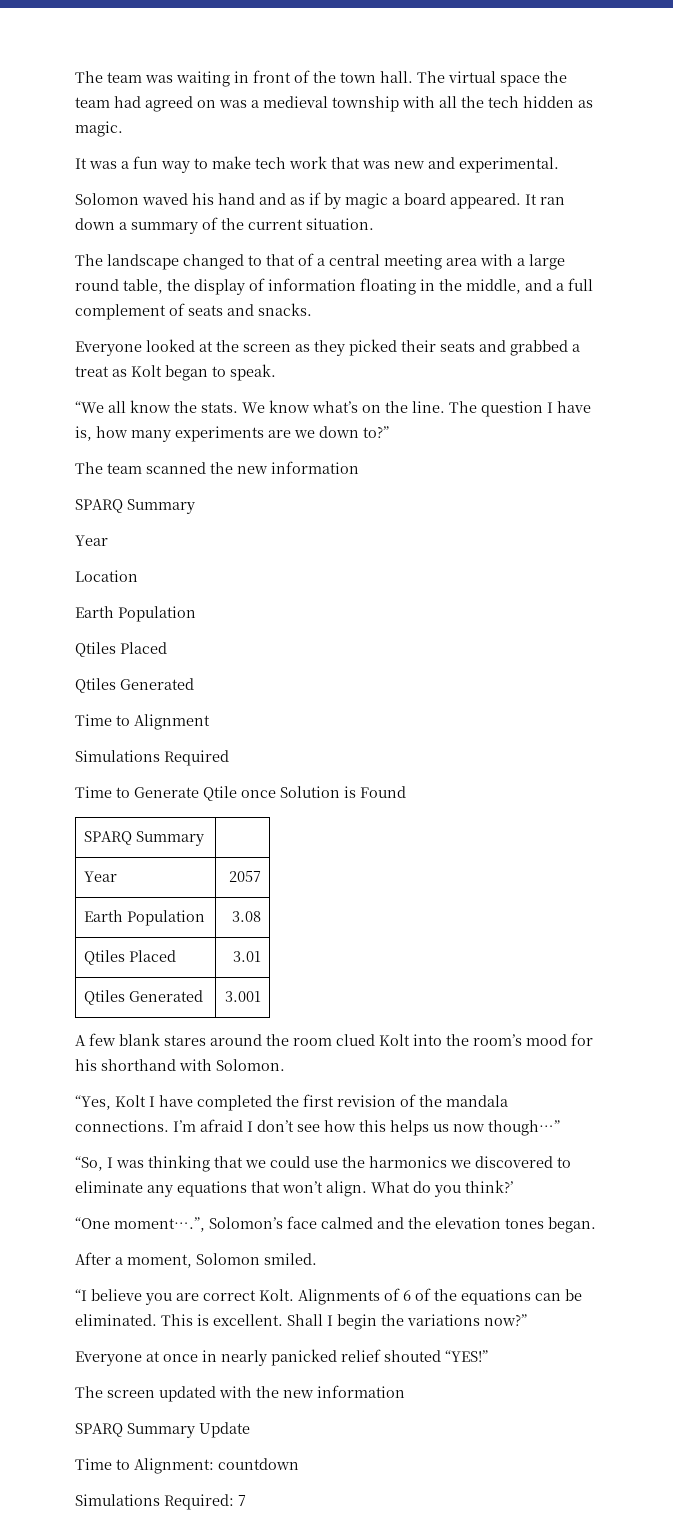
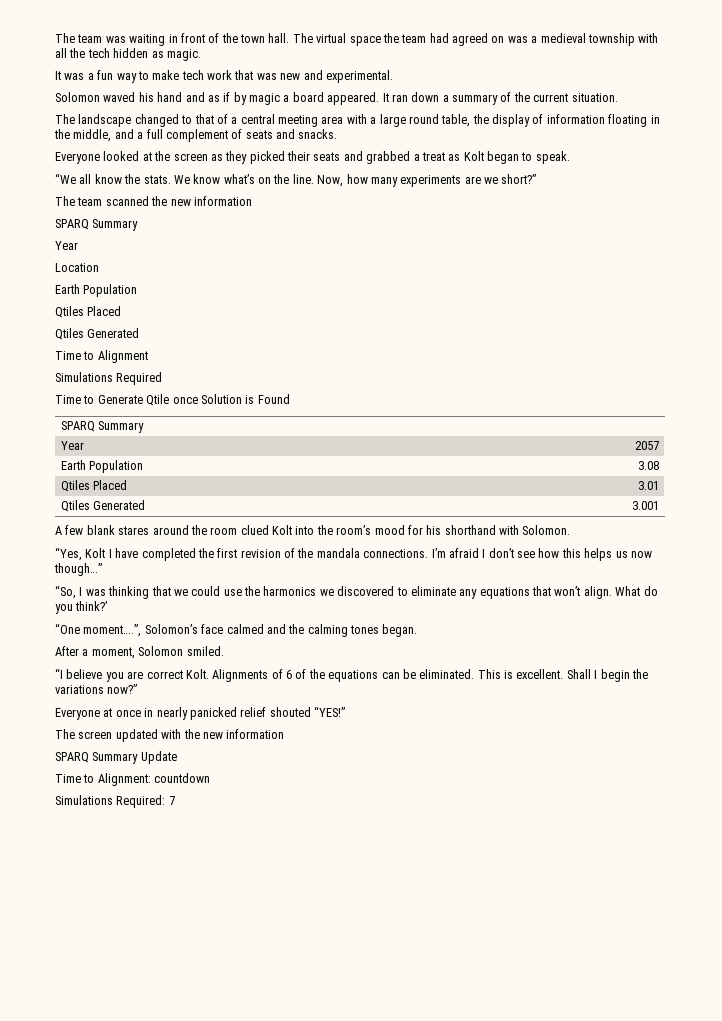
- The question I have is, how many experiments are we down to?”
+ Now, how many experiments are we short?”
- “One moment….”, Solomon’s face calmed and the elevation tones began.
+ “One moment….”, Solomon’s face calmed and the calming tones began.

